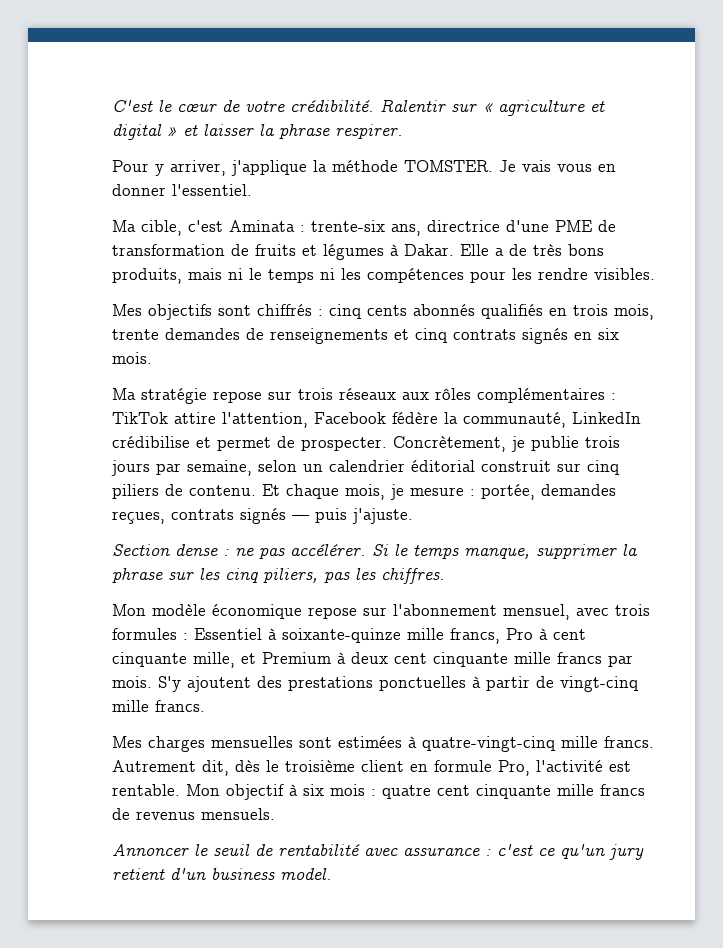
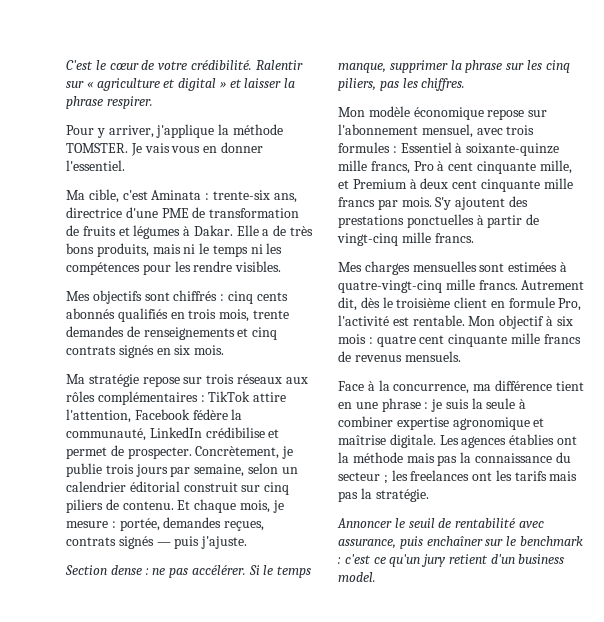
+ Face à la concurrence, ma différence tient en une phrase : je suis la seule à combiner expertise agronomique et maîtrise digitale. Les agences établies ont la méthode mais pas la connaissance du secteur ; les freelances ont les tarifs mais pas la stratégie.
- Annoncer le seuil de rentabilité avec assurance : c'est ce qu'un jury retient d'un business model.
+ Annoncer le seuil de rentabilité avec assurance, puis enchaîner sur le benchmark : c'est ce qu'un jury retient d'un business model.

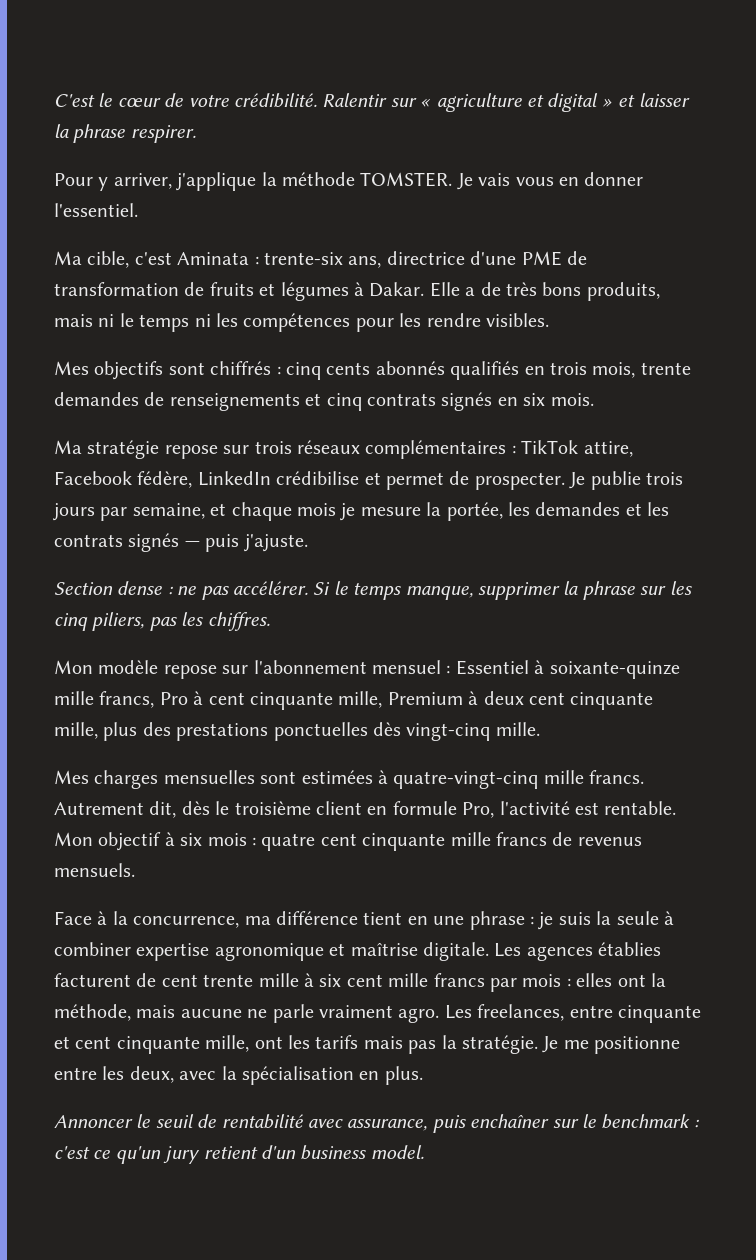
- Ma stratégie repose sur trois réseaux aux rôles complémentaires : TikTok attire l'attention, Facebook fédère la communauté, LinkedIn crédibilise et permet de prospecter.
+ Ma stratégie repose sur trois réseaux complémentaires : TikTok attire, Facebook fédère, LinkedIn crédibilise et permet de prospecter.
- Concrètement, je publie trois jours par semaine, selon un calendrier éditorial construit sur cinq piliers de contenu. Et chaque mois, je mesure : portée, demandes reçues, contrats signés — puis j'ajuste.
+ Je publie trois jours par semaine, et chaque mois je mesure la portée, les demandes et les contrats signés — puis j'ajuste.
- Mon modèle économique repose sur l'abonnement mensuel, avec trois formules : Essentiel à soixante-quinze mille francs, Pro à cent cinquante mille, et Premium à deux cent cinquante mille francs par mois. S'y ajoutent des prestations ponctuelles à partir de vingt-cinq mille francs.
+ Mon modèle repose sur l'abonnement mensuel : Essentiel à soixante-quinze mille francs, Pro à cent cinquante mille, Premium à deux cent cinquante mille, plus des prestations ponctuelles dès vingt-cinq mille.
- Les agences établies ont la méthode mais pas la connaissance du secteur ; les freelances ont les tarifs mais pas la stratégie.
+ Les agences établies facturent de cent trente mille à six cent mille francs par mois : elles ont la méthode, mais aucune ne parle vraiment agro. Les freelances, entre cinquante et cent cinquante mille, ont les tarifs mais pas la stratégie. Je me positionne entre les deux, avec la spécialisation en plus.

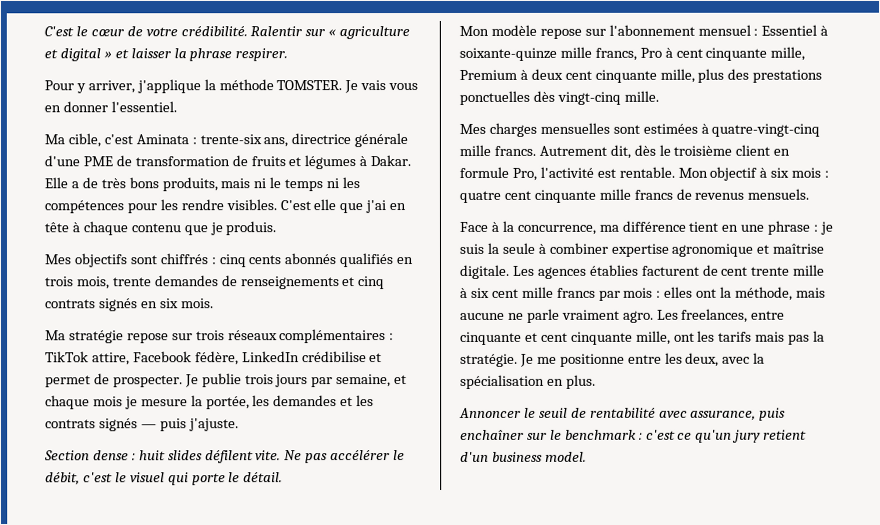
- Ma cible, c'est Aminata : trente-six ans, directrice d'une PME de transformation de fruits et légumes à Dakar.
+ Ma cible, c'est Aminata : trente-six ans, directrice générale d'une PME de transformation de fruits et légumes à Dakar.
+ C'est elle que j'ai en tête à chaque contenu que je produis.
- Section dense : ne pas accélérer. Si le temps manque, supprimer la phrase sur les cinq piliers, pas les chiffres.
+ Section dense : huit slides défilent vite. Ne pas accélérer le débit, c'est le visuel qui porte le détail.

